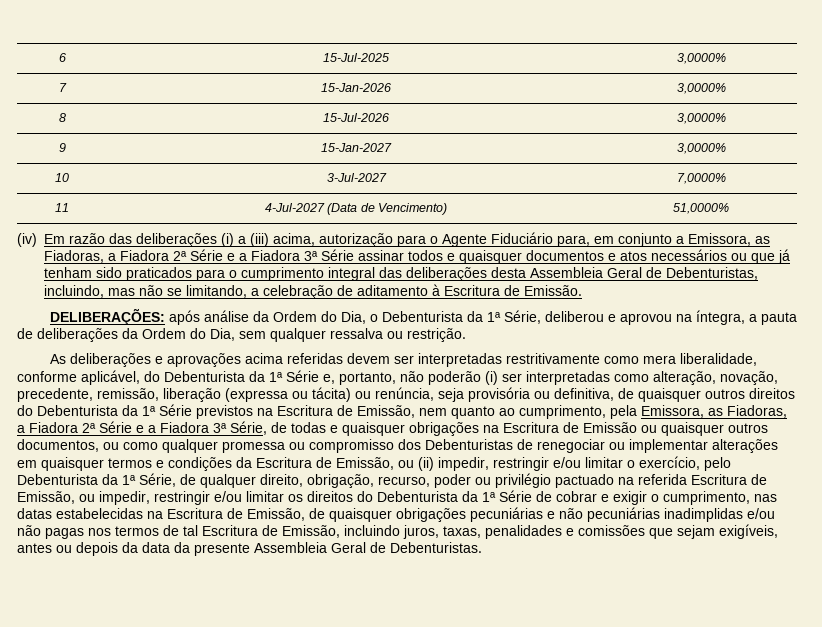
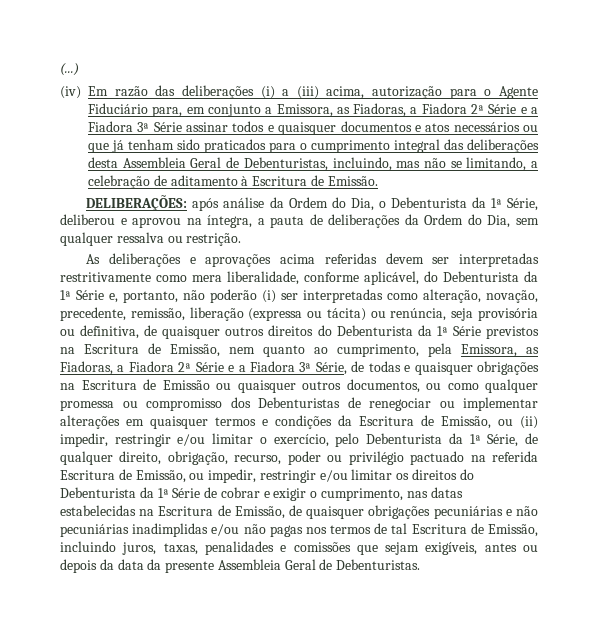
- 6 | 15-Jul-2025 | 3,0000%
- 7 | 15-Jan-2026 | 3,0000%
- 8 | 15-Jul-2026 | 3,0000%
- 9 | 15-Jan-2027 | 3,0000%
- 10 | 3-Jul-2027 | 7,0000%
- 11 | 4-Jul-2027 (Data de Vencimento) | 51,0000%
+ (...)

